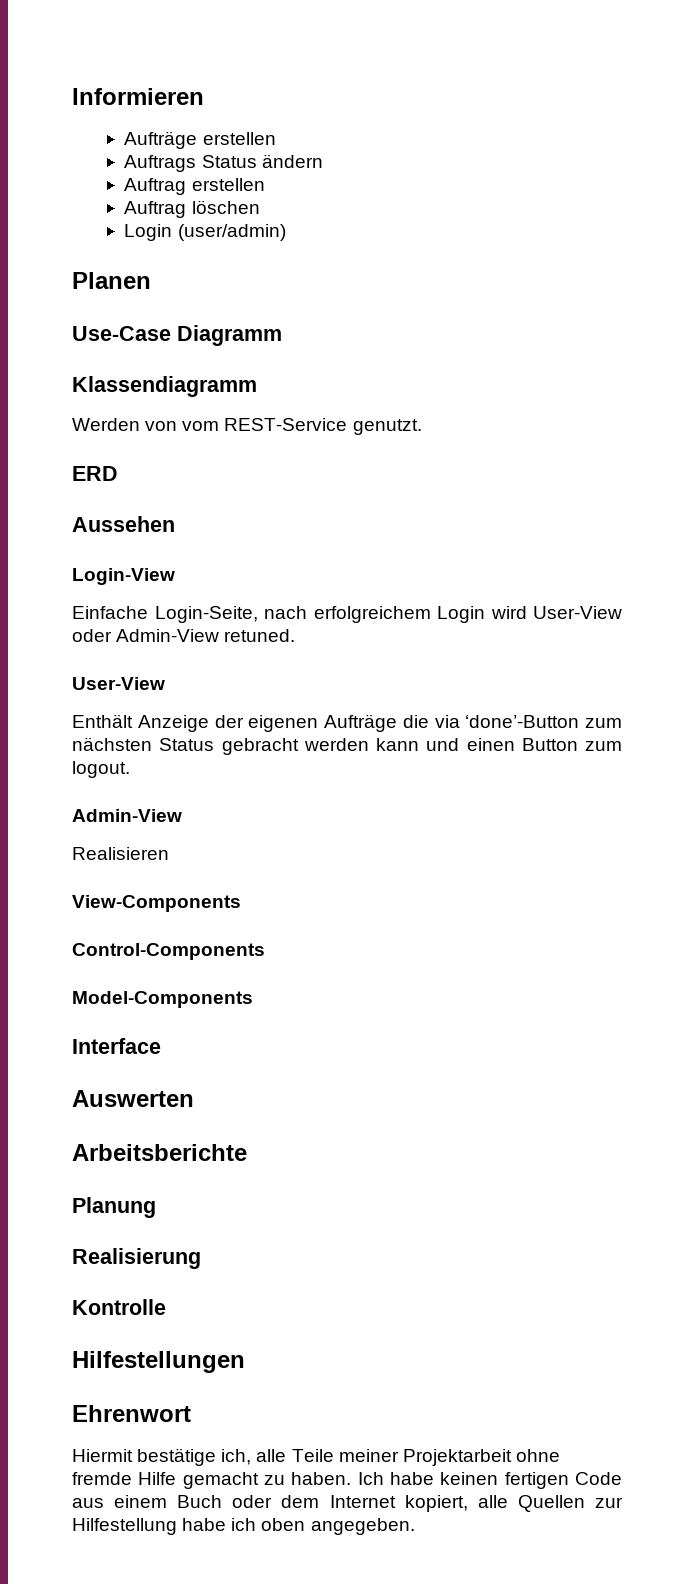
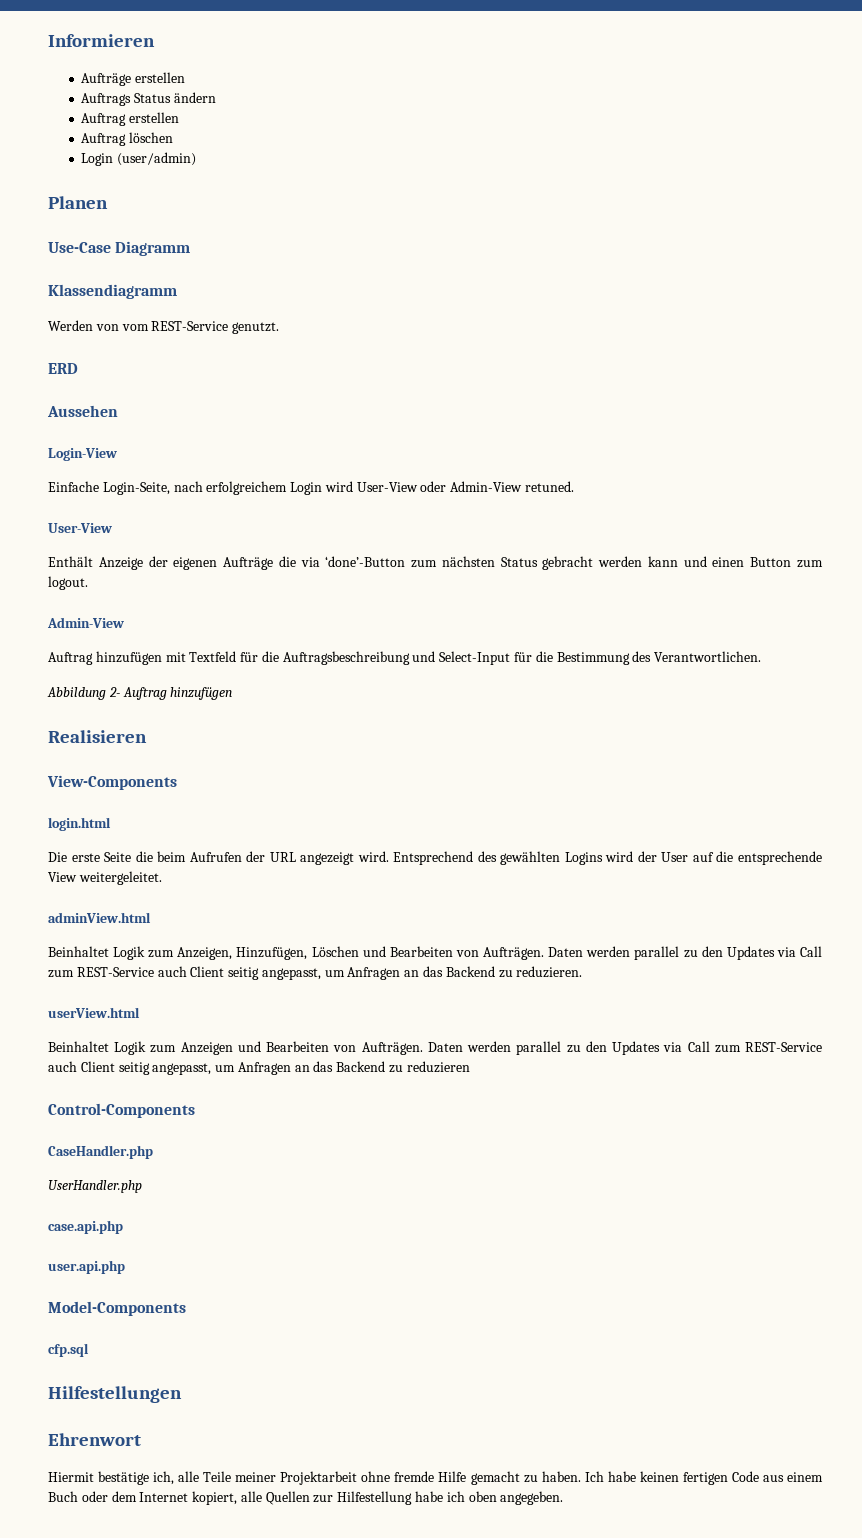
+ Auftrag hinzufügen mit Textfeld für die Auftragsbeschreibung und Select-Input für die Bestimmung des Verantwortlichen.
+ Abbildung 2- Auftrag hinzufügen
  Realisieren
  View-Components
+ login.html
+ Die erste Seite die beim Aufrufen der URL angezeigt wird. Entsprechend des gewählten Logins wird der User auf die entsprechende View weitergeleitet.
+ adminView.html
+ Beinhaltet Logik zum Anzeigen, Hinzufügen, Löschen und Bearbeiten von Aufträgen. Daten werden parallel zu den Updates via Call zum REST-Service auch Client seitig angepasst, um Anfragen an das Backend zu reduzieren.
+ userView.html
+ Beinhaltet Logik zum Anzeigen und Bearbeiten von Aufträgen. Daten werden parallel zu den Updates via Call zum REST-Service auch Client seitig angepasst, um Anfragen an das Backend zu reduzieren
  Control-Components
+ CaseHandler.php
+ UserHandler.php
+ case.api.php
+ user.api.php
  Model-Components
- Interface
- Auswerten
- Arbeitsberichte
- Planung
- Realisierung
- Kontrolle
+ cfp.sql

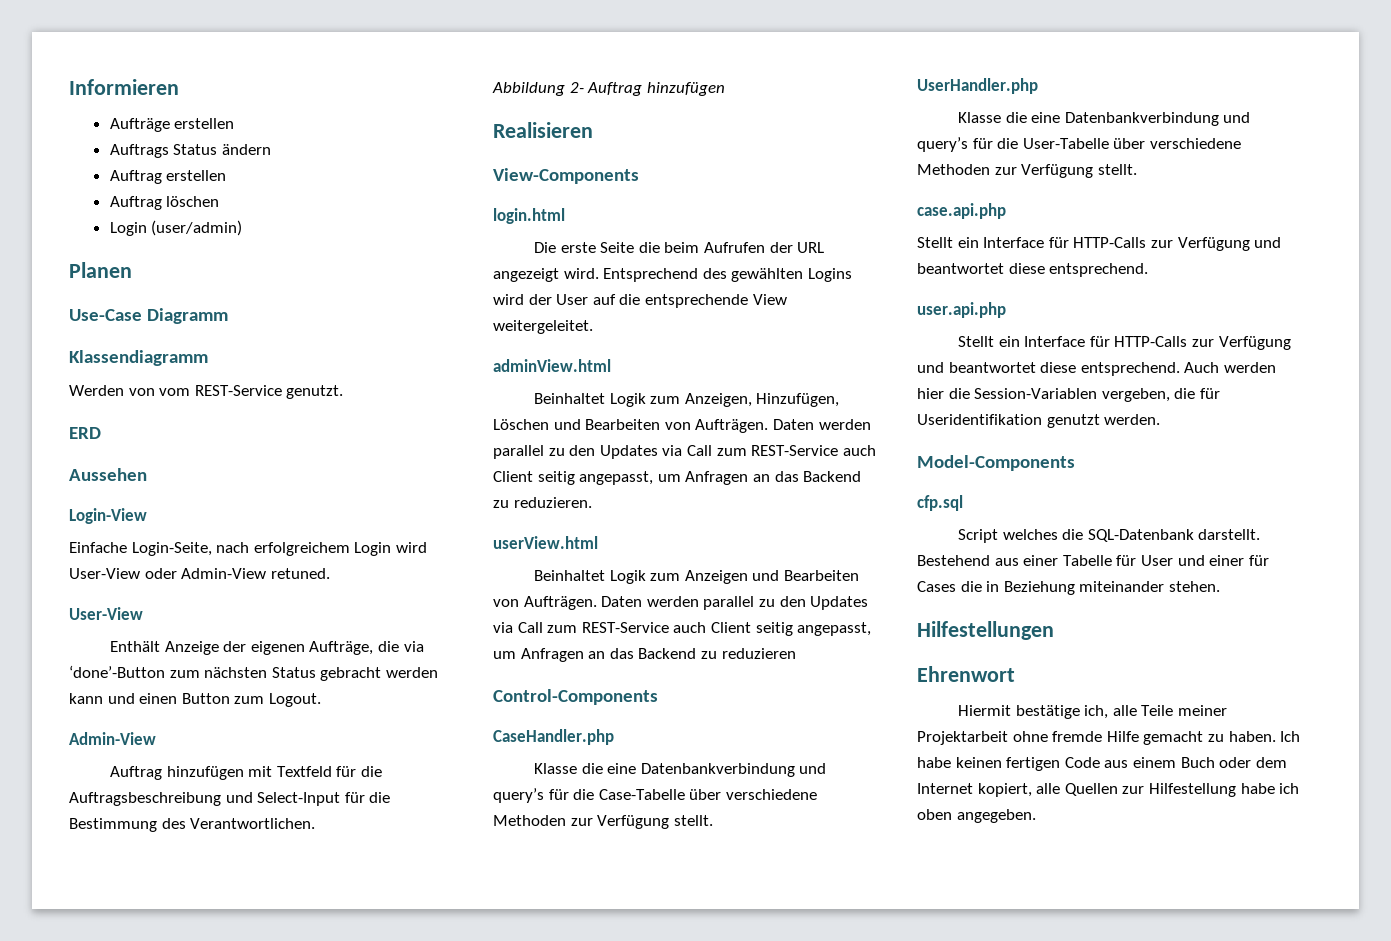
- Enthält Anzeige der eigenen Aufträge die via ‘done’-Button zum nächsten Status gebracht werden kann und einen Button zum logout.
+ Enthält Anzeige der eigenen Aufträge, die via ‘done’-Button zum nächsten Status gebracht werden kann und einen Button zum Logout.
+ Klasse die eine Datenbankverbindung und query’s für die Case-Tabelle über verschiedene Methoden zur Verfügung stellt.
  UserHandler.php
+ Klasse die eine Datenbankverbindung und query’s für die User-Tabelle über verschiedene Methoden zur Verfügung stellt.
  case.api.php
+ Stellt ein Interface für HTTP-Calls zur Verfügung und beantwortet diese entsprechend.
  user.api.php
+ Stellt ein Interface für HTTP-Calls zur Verfügung und beantwortet diese entsprechend. Auch werden hier die Session-Variablen vergeben, die für Useridentifikation genutzt werden.
  Model-Components
  cfp.sql
+ Script welches die SQL-Datenbank darstellt. Bestehend aus einer Tabelle für User und einer für Cases die in Beziehung miteinander stehen.

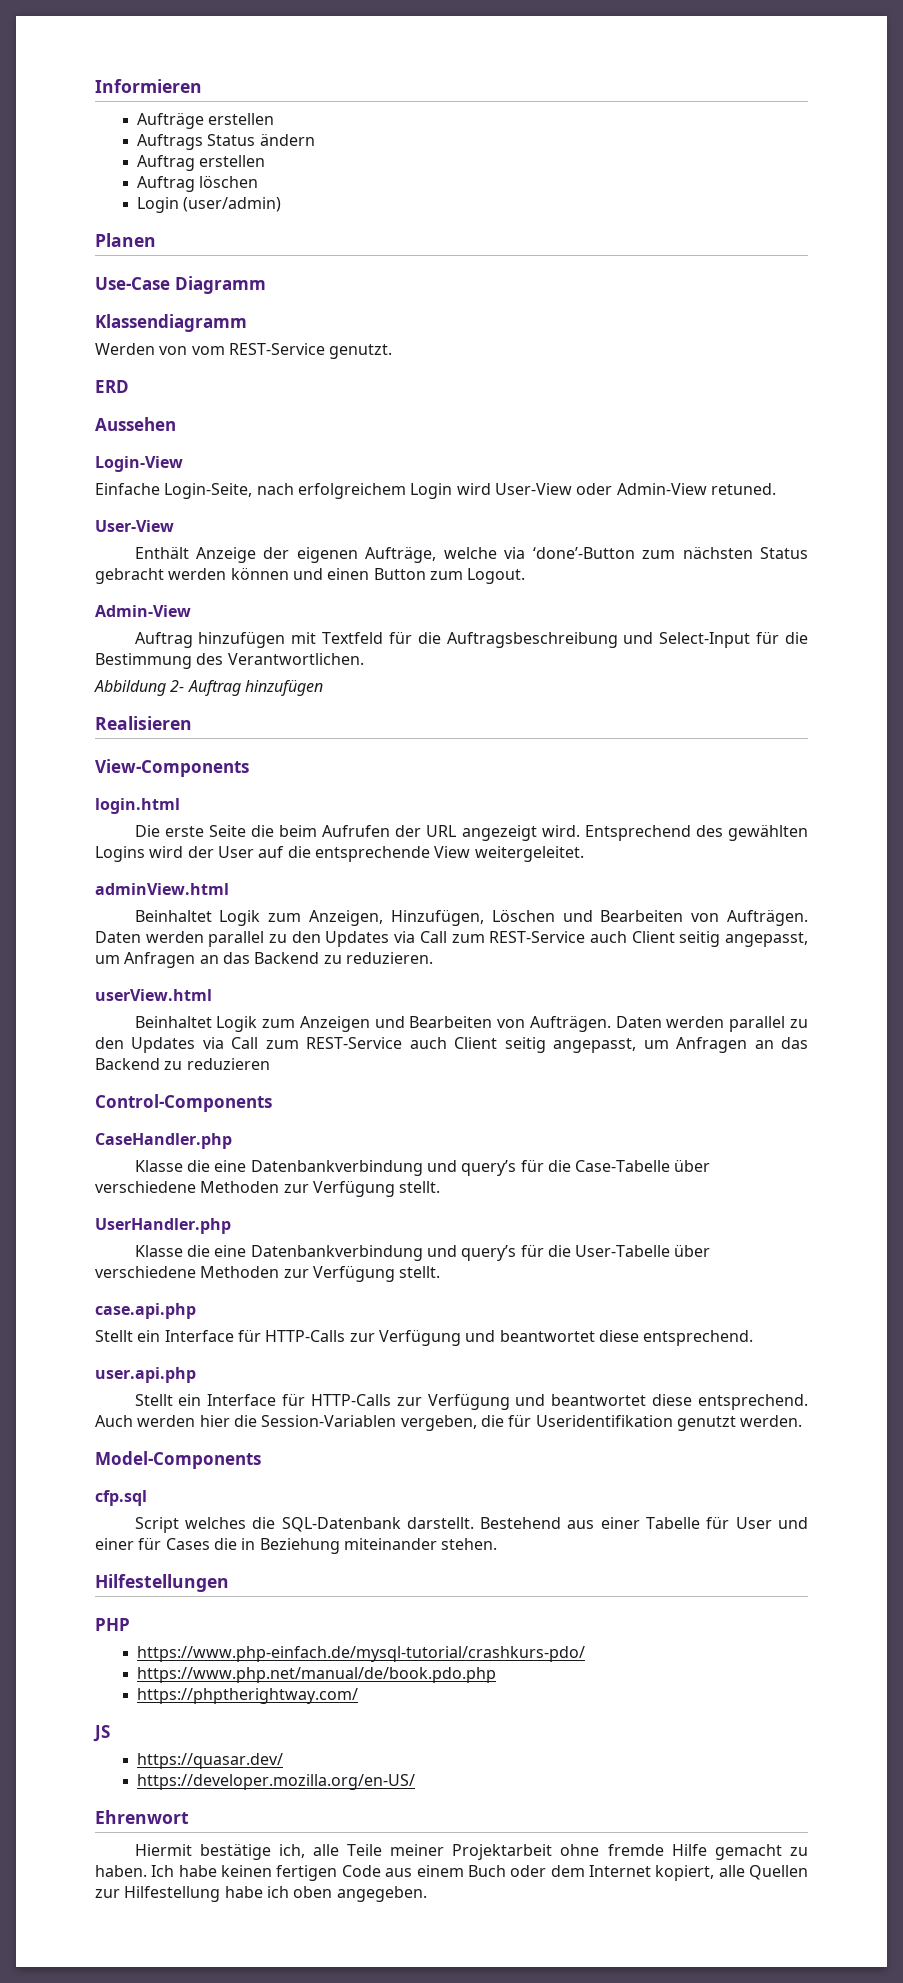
- Enthält Anzeige der eigenen Aufträge, die via ‘done’-Button zum nächsten Status gebracht werden kann und einen Button zum Logout.
+ Enthält Anzeige der eigenen Aufträge, welche via ‘done’-Button zum nächsten Status gebracht werden können und einen Button zum Logout.
+ PHP
+ https://www.php-einfach.de/mysql-tutorial/crashkurs-pdo/
+ https://www.php.net/manual/de/book.pdo.php
+ https://phptherightway.com/
+ JS
+ https://quasar.dev/
+ https://developer.mozilla.org/en-US/

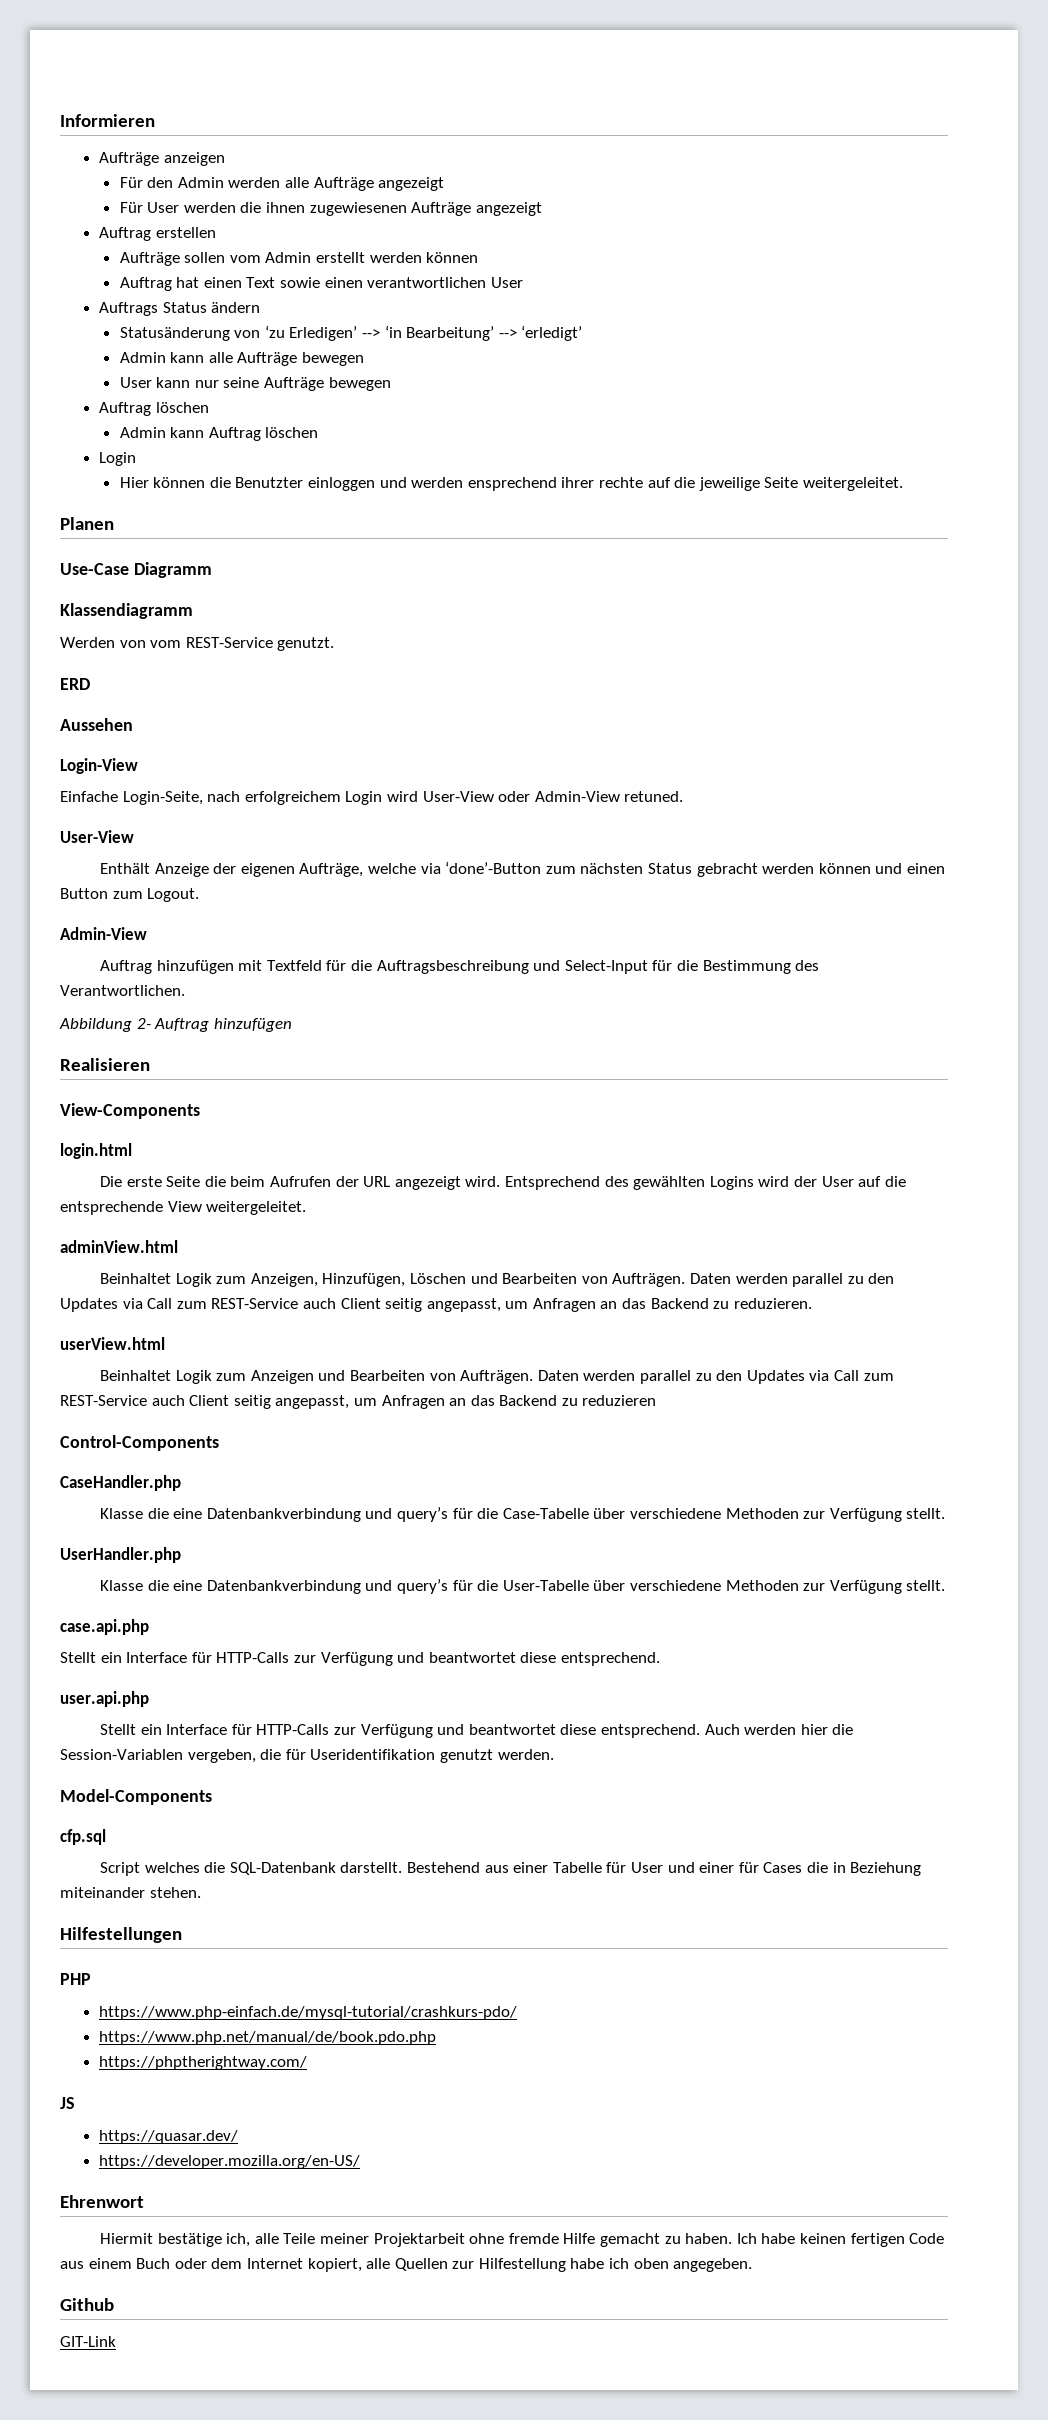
- Aufträge erstellen
+ Aufträge anzeigen
+ Für den Admin werden alle Aufträge angezeigt
+ Für User werden die ihnen zugewiesenen Aufträge angezeigt
+ Auftrag erstellen
+ Aufträge sollen vom Admin erstellt werden können
+ Auftrag hat einen Text sowie einen verantwortlichen User
  Auftrags Status ändern
- Auftrag erstellen
+ Statusänderung von ‘zu Erledigen’ --> ‘in Bearbeitung’ --> ‘erledigt’
+ Admin kann alle Aufträge bewegen
+ User kann nur seine Aufträge bewegen
  Auftrag löschen
- Login (user/admin)
+ Admin kann Auftrag löschen
+ Login
+ Hier können die Benutzter einloggen und werden ensprechend ihrer rechte auf die jeweilige Seite weitergeleitet.
+ Github
+ GIT-Link

